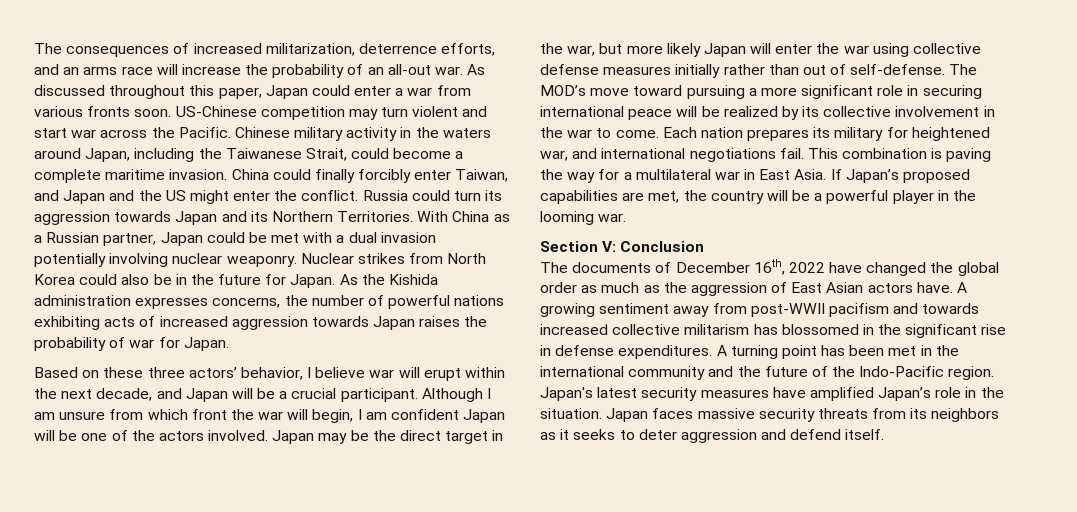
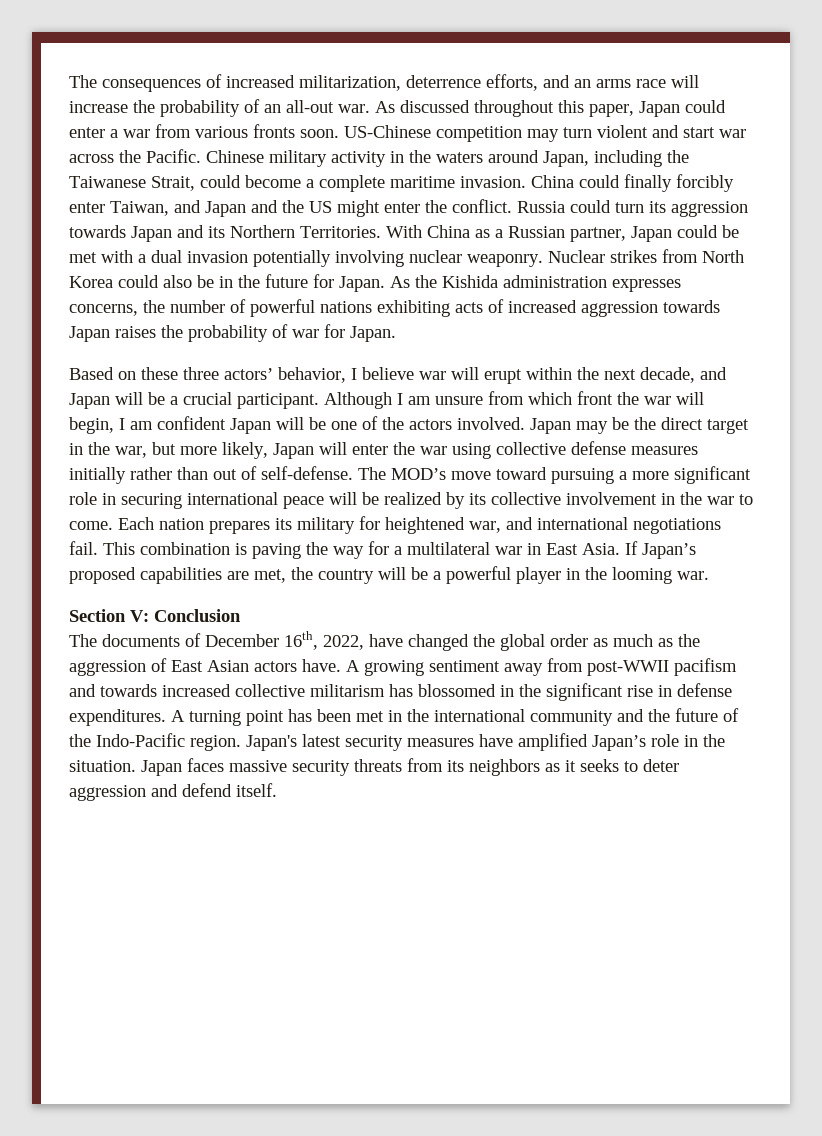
- Japan may be the direct target in the war, but more likely Japan will enter the war using collective defense measures initially rather than out of self-defense.
+ Japan may be the direct target in the war, but more likely, Japan will enter the war using collective defense measures initially rather than out of self-defense.
- The documents of December 16th, 2022 have changed the global order as much as the aggression of East Asian actors have.
+ The documents of December 16th, 2022, have changed the global order as much as the aggression of East Asian actors have.

